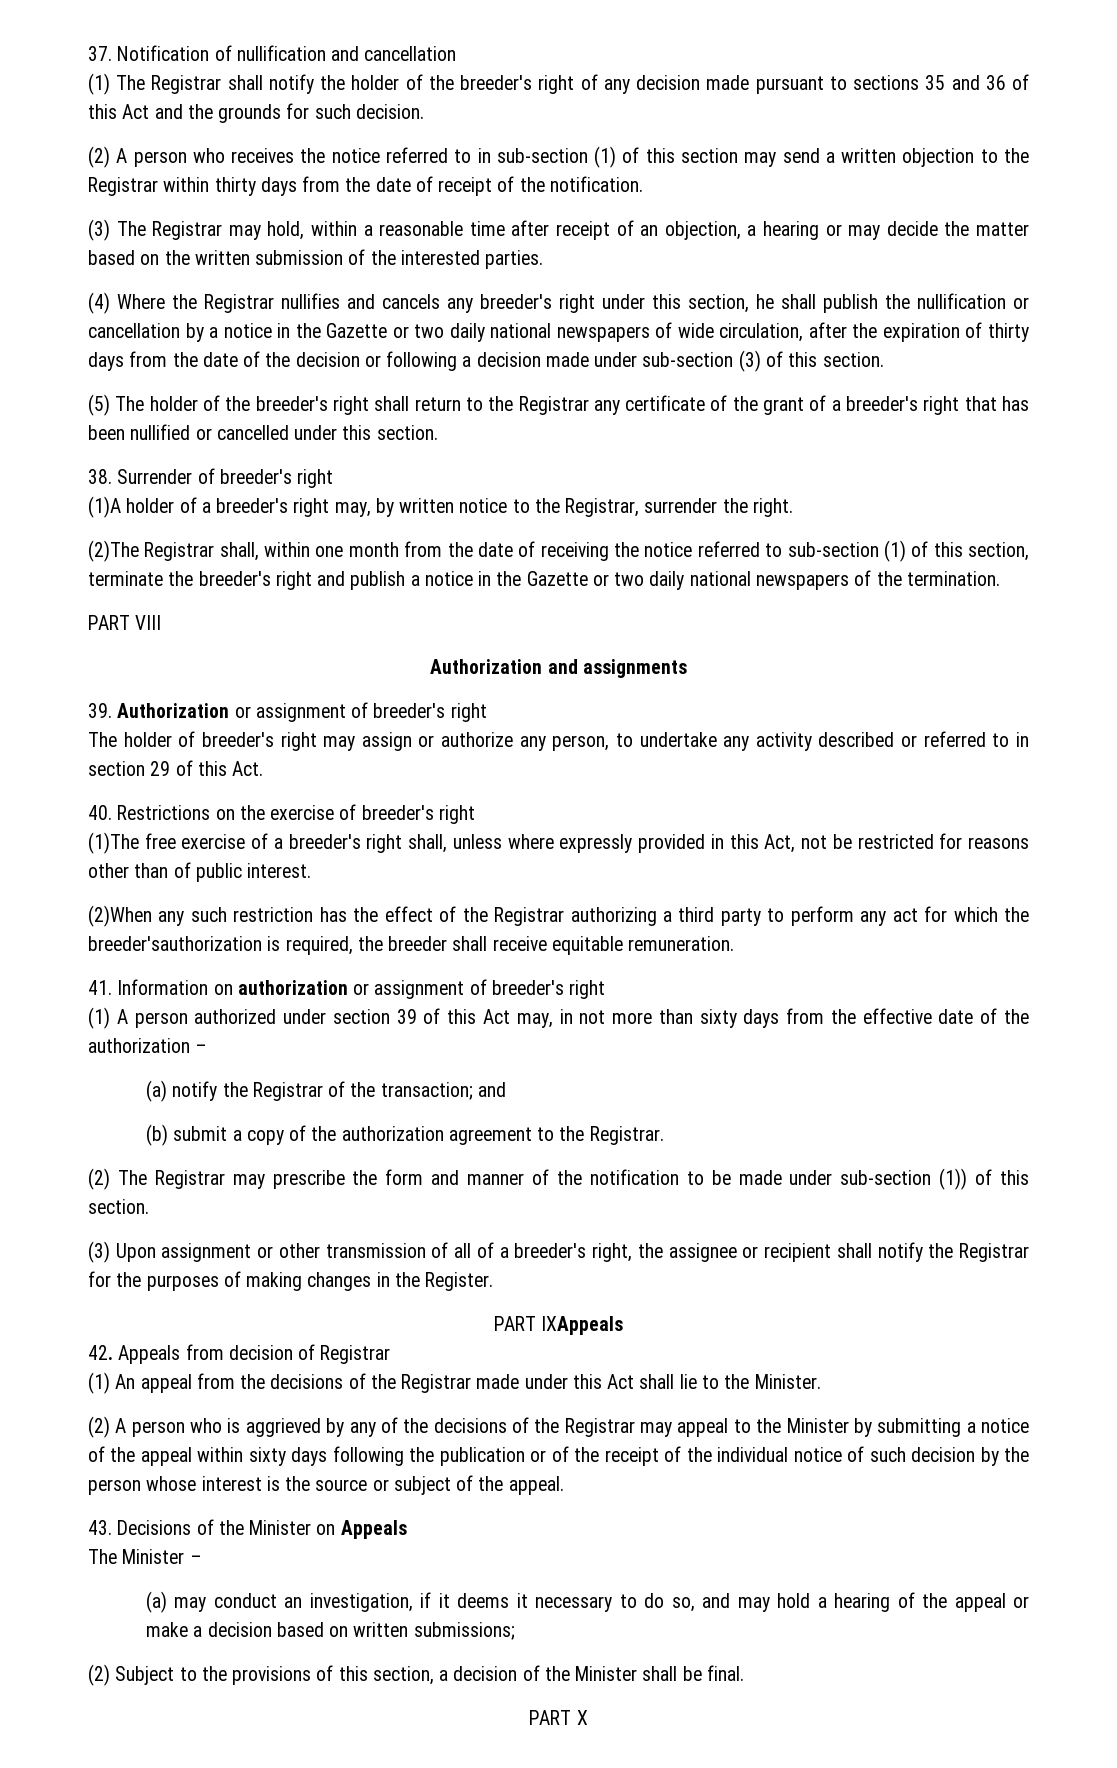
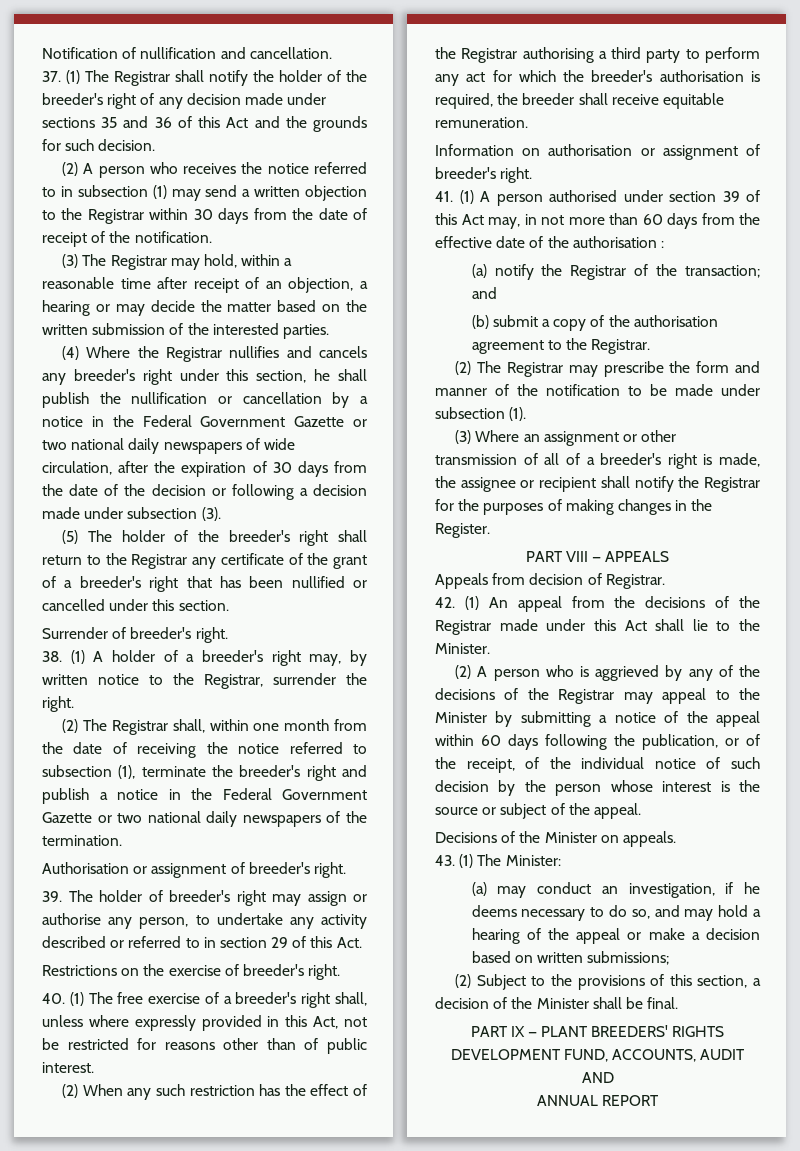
- 37. Notification of nullification and cancellation
- (1) The Registrar shall notify the holder of the breeder's right of any decision made pursuant to sections 35 and 36 of this Act and the grounds for such decision.
+ Notification of nullification and cancellation.
+ 37. (1) The Registrar shall notify the holder of the breeder's right of any decision made under sections 35 and 36 of this Act and the grounds for such decision.
- (2) A person who receives the notice referred to in sub-section (1) of this section may send a written objection to the Registrar within thirty days from the date of receipt of the notification.
+ (2) A person who receives the notice referred to in subsection (1) may send a written objection to the Registrar within 30 days from the date of receipt of the notification.
- (4) Where the Registrar nullifies and cancels any breeder's right under this section, he shall publish the nullification or cancellation by a notice in the Gazette or two daily national newspapers of wide circulation, after the expiration of thirty days from the date of the decision or following a decision made under sub-section (3) of this section.
+ (4) Where the Registrar nullifies and cancels any breeder's right under this section, he shall publish the nullification or cancellation by a notice in the Federal Government Gazette or two national daily newspapers of wide circulation, after the expiration of 30 days from the date of the decision or following a decision made under subsection (3).
- 38. Surrender of breeder's right
- (1)A holder of a breeder's right may, by written notice to the Registrar, surrender the right.
+ Surrender of breeder's right.
+ 38. (1) A holder of a breeder's right may, by written notice to the Registrar, surrender the right.
- (2)The Registrar shall, within one month from the date of receiving the notice referred to sub-section (1) of this section, terminate the breeder's right and publish a notice in the Gazette or two daily national newspapers of the termination.
+ (2) The Registrar shall, within one month from the date of receiving the notice referred to subsection (1), terminate the breeder's right and publish a notice in the Federal Government Gazette or two national daily newspapers of the termination.
- PART VIII
- Authorization and assignments
- 39. Authorization or assignment of breeder's right
- The holder of breeder's right may assign or authorize any person, to undertake any activity described or referred to in section 29 of this Act.
+ Authorisation or assignment of breeder's right.
+ 39. The holder of breeder's right may assign or authorise any person, to undertake any activity described or referred to in section 29 of this Act.
- 40. Restrictions on the exercise of breeder's right
- (1)The free exercise of a breeder's right shall, unless where expressly provided in this Act, not be restricted for reasons other than of public interest.
+ Restrictions on the exercise of breeder's right.
+ 40. (1) The free exercise of a breeder's right shall, unless where expressly provided in this Act, not be restricted for reasons other than of public interest.
- (2)When any such restriction has the effect of the Registrar authorizing a third party to perform any act for which the breeder'sauthorization is required, the breeder shall receive equitable remuneration.
+ (2) When any such restriction has the effect of the Registrar authorising a third party to perform any act for which the breeder's authorisation is required, the breeder shall receive equitable remuneration.
- 41. Information on authorization or assignment of breeder's right
- (1) A person authorized under section 39 of this Act may, in not more than sixty days from the effective date of the authorization –
+ Information on authorisation or assignment of breeder's right.
+ 41. (1) A person authorised under section 39 of this Act may, in not more than 60 days from the effective date of the authorisation :
- (b) submit a copy of the authorization agreement to the Registrar.
+ (b) submit a copy of the authorisation agreement to the Registrar.
- (2) The Registrar may prescribe the form and manner of the notification to be made under sub-section (1)) of this section.
- (3) Upon assignment or other transmission of all of a breeder's right, the assignee or recipient shall notify the Registrar for the purposes of making changes in the Register.
+ (2) The Registrar may prescribe the form and manner of the notification to be made under subsection (1).
+ (3) Where an assignment or other transmission of all of a breeder's right is made, the assignee or recipient shall notify the Registrar for the purposes of making changes in the Register.
- PART IXAppeals
- 42. Appeals from decision of Registrar
- (1) An appeal from the decisions of the Registrar made under this Act shall lie to the Minister.
+ PART VIII — APPEALS
+ Appeals from decision of Registrar.
+ 42. (1) An appeal from the decisions of the Registrar made under this Act shall lie to the Minister.
- (2) A person who is aggrieved by any of the decisions of the Registrar may appeal to the Minister by submitting a notice of the appeal within sixty days following the publication or of the receipt of the individual notice of such decision by the person whose interest is the source or subject of the appeal.
+ (2) A person who is aggrieved by any of the decisions of the Registrar may appeal to the Minister by submitting a notice of the appeal within 60 days following the publication, or of the receipt, of the individual notice of such decision by the person whose interest is the source or subject of the appeal.
- 43. Decisions of the Minister on Appeals
- The Minister –
+ Decisions of the Minister on appeals.
+ 43. (1) The Minister:
- (a) may conduct an investigation, if it deems it necessary to do so, and may hold a hearing of the appeal or make a decision based on written submissions;
+ (a) may conduct an investigation, if he deems necessary to do so, and may hold a hearing of the appeal or make a decision based on written submissions;
- PART X
+ PART IX — PLANT BREEDERS' RIGHTS DEVELOPMENT FUND, ACCOUNTS, AUDIT AND
+ ANNUAL REPORT

